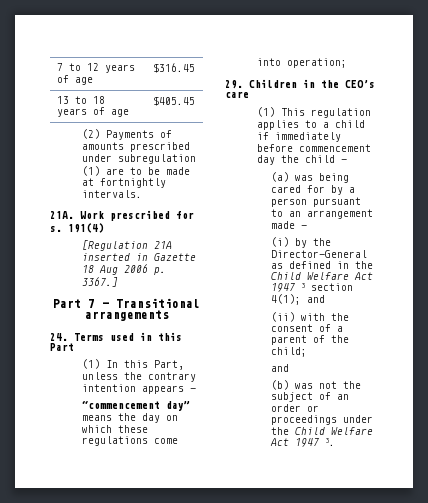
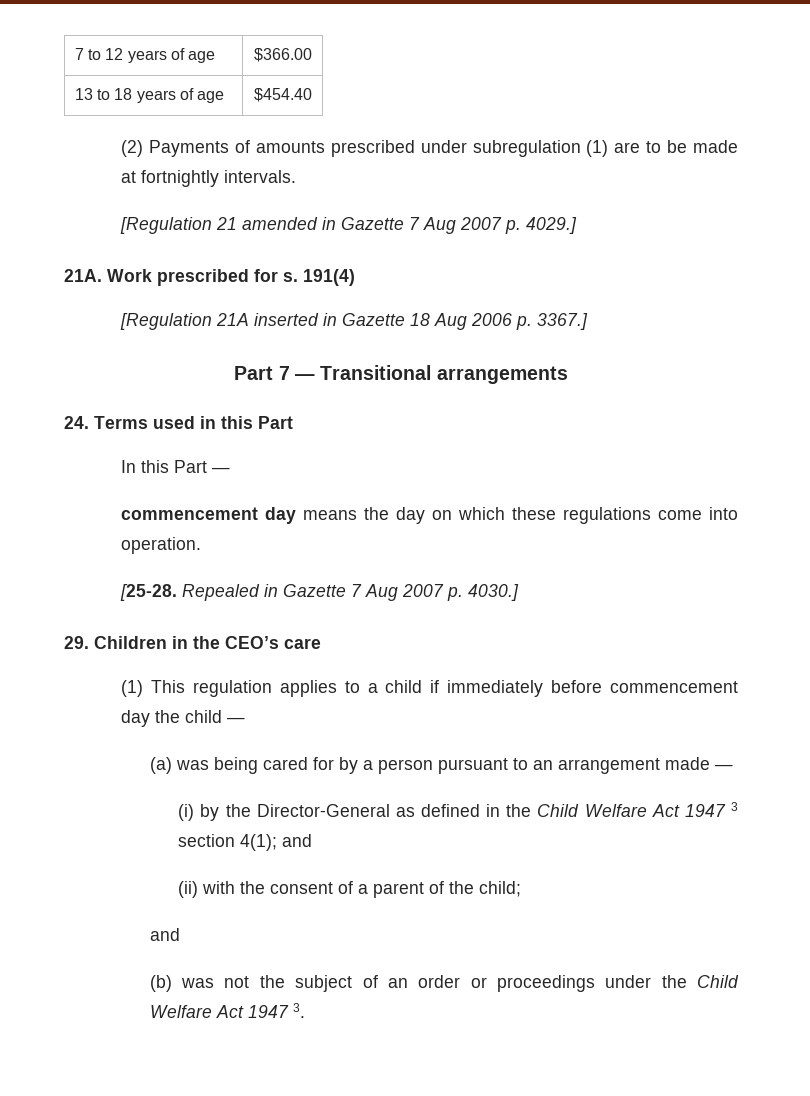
- 7 to 12 years of age | $316.45
+ 7 to 12 years of age | $366.00
- 13 to 18 years of age | $405.45
+ 13 to 18 years of age | $454.40
+ [Regulation 21 amended in Gazette 7 Aug 2007 p. 4029.]
- (1) In this Part, unless the contrary intention appears —
- “commencement day” means the day on which these regulations come into operation;
+ In this Part —
+ commencement day means the day on which these regulations come into operation.
+ [25-28. Repealed in Gazette 7 Aug 2007 p. 4030.]

